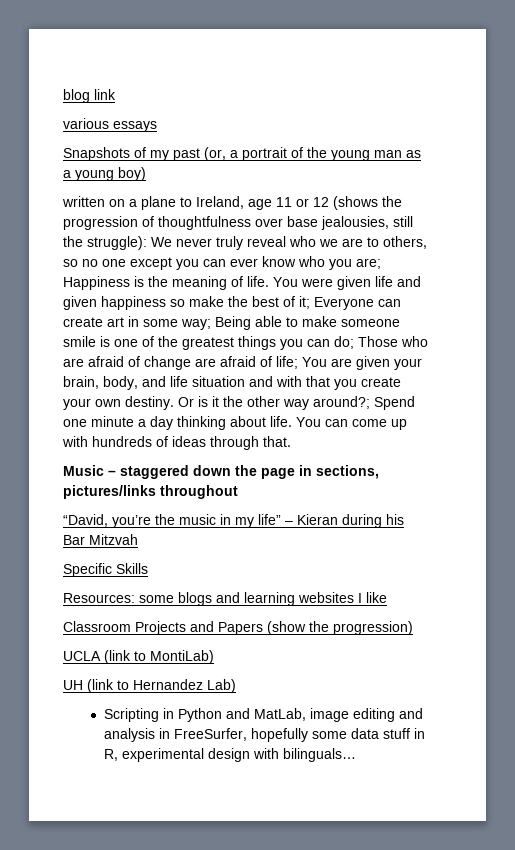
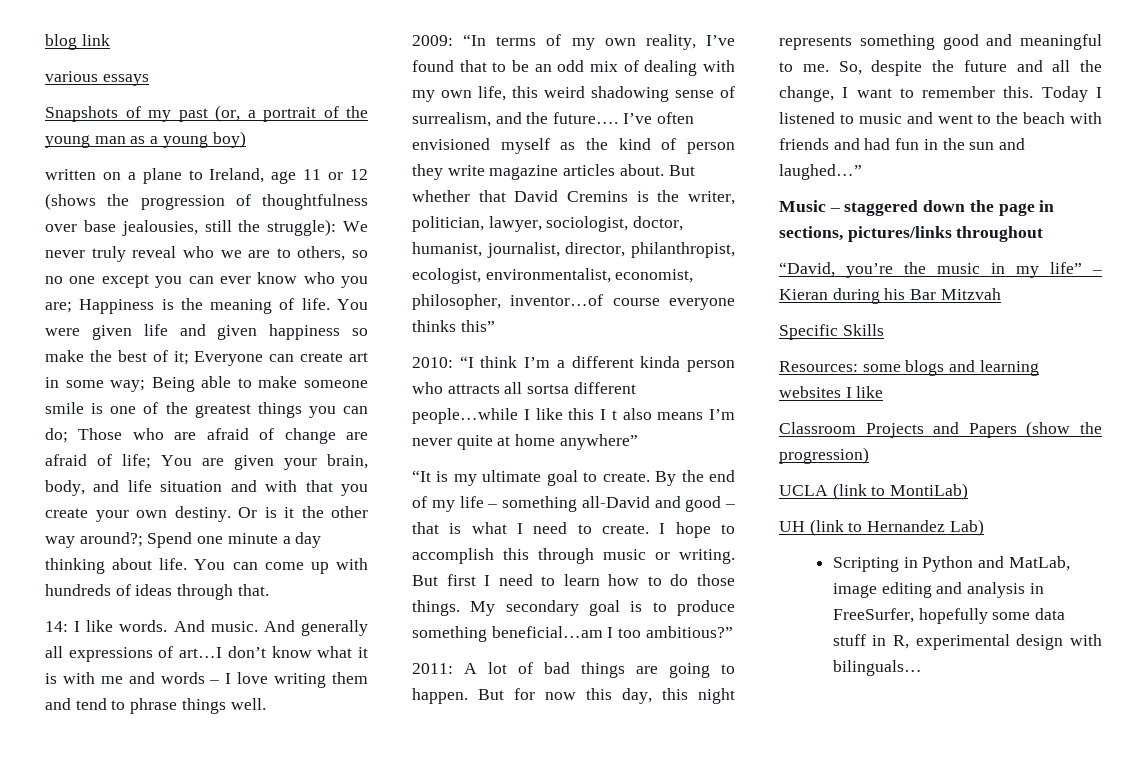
+ 14: I like words. And music. And generally all expressions of art…I don’t know what it is with me and words – I love writing them and tend to phrase things well.
+ 2009: “In terms of my own reality, I’ve found that to be an odd mix of dealing with my own life, this weird shadowing sense of surrealism, and the future…. I’ve often envisioned myself as the kind of person they write magazine articles about. But whether that David Cremins is the writer, politician, lawyer, sociologist, doctor, humanist, journalist, director, philanthropist, ecologist, environmentalist, economist, philosopher, inventor…of course everyone thinks this”
+ 2010: “I think I’m a different kinda person who attracts all sortsa different people…while I like this I t also means I’m never quite at home anywhere”
+ “It is my ultimate goal to create. By the end of my life – something all-David and good – that is what I need to create. I hope to accomplish this through music or writing. But first I need to learn how to do those things. My secondary goal is to produce something beneficial…am I too ambitious?”
+ 2011: A lot of bad things are going to happen. But for now this day, this night represents something good and meaningful to me. So, despite the future and all the change, I want to remember this. Today I listened to music and went to the beach with friends and had fun in the sun and laughed…”

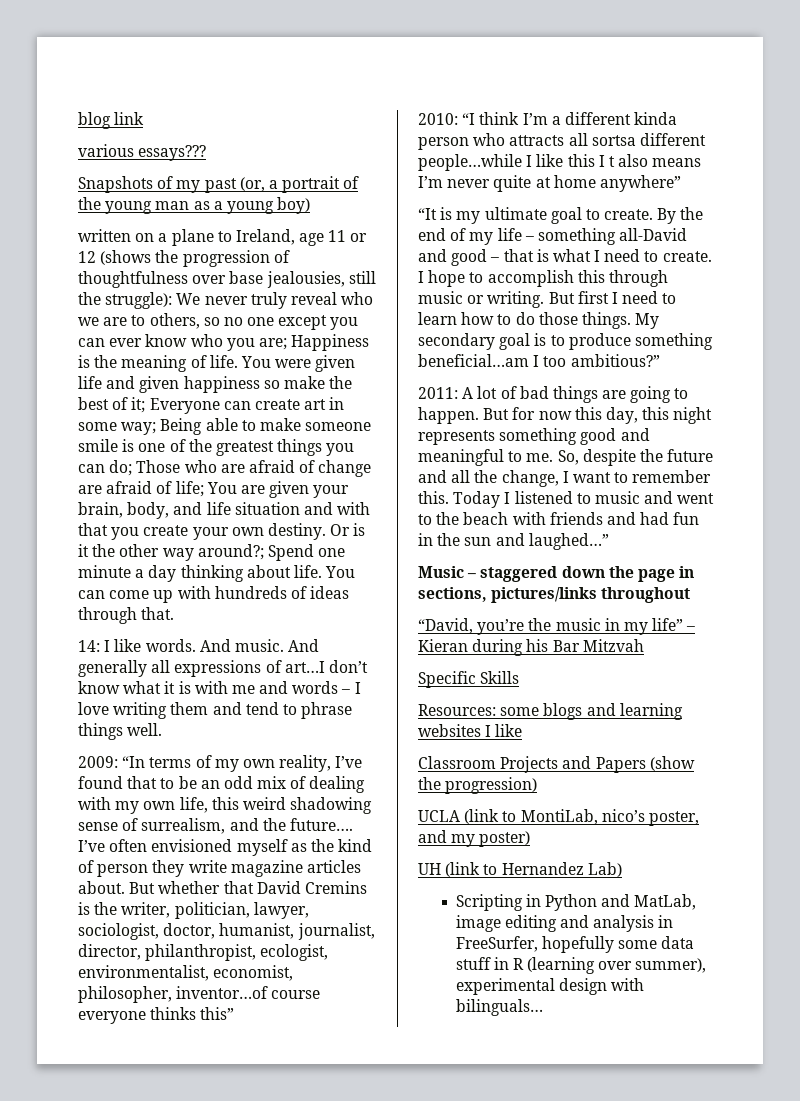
- various essays
+ various essays???
- UCLA (link to MontiLab)
+ UCLA (link to MontiLab, nico’s poster, and my poster)
- Scripting in Python and MatLab, image editing and analysis in FreeSurfer, hopefully some data stuff in R, experimental design with bilinguals…
+ Scripting in Python and MatLab, image editing and analysis in FreeSurfer, hopefully some data stuff in R (learning over summer), experimental design with bilinguals…

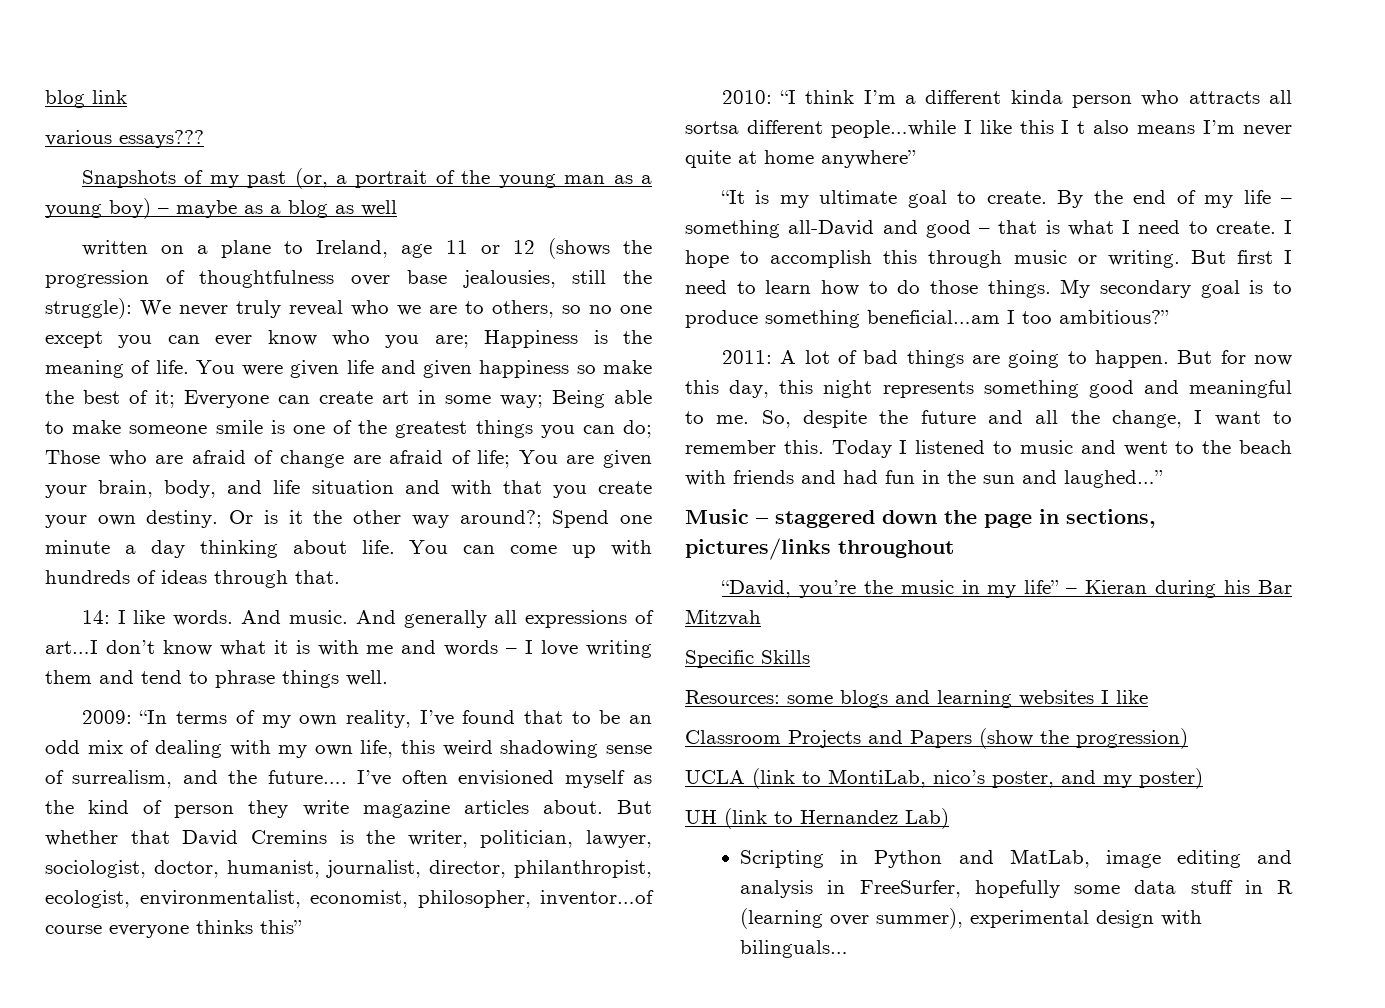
- Snapshots of my past (or, a portrait of the young man as a young boy)
+ Snapshots of my past (or, a portrait of the young man as a young boy) – maybe as a blog as well

